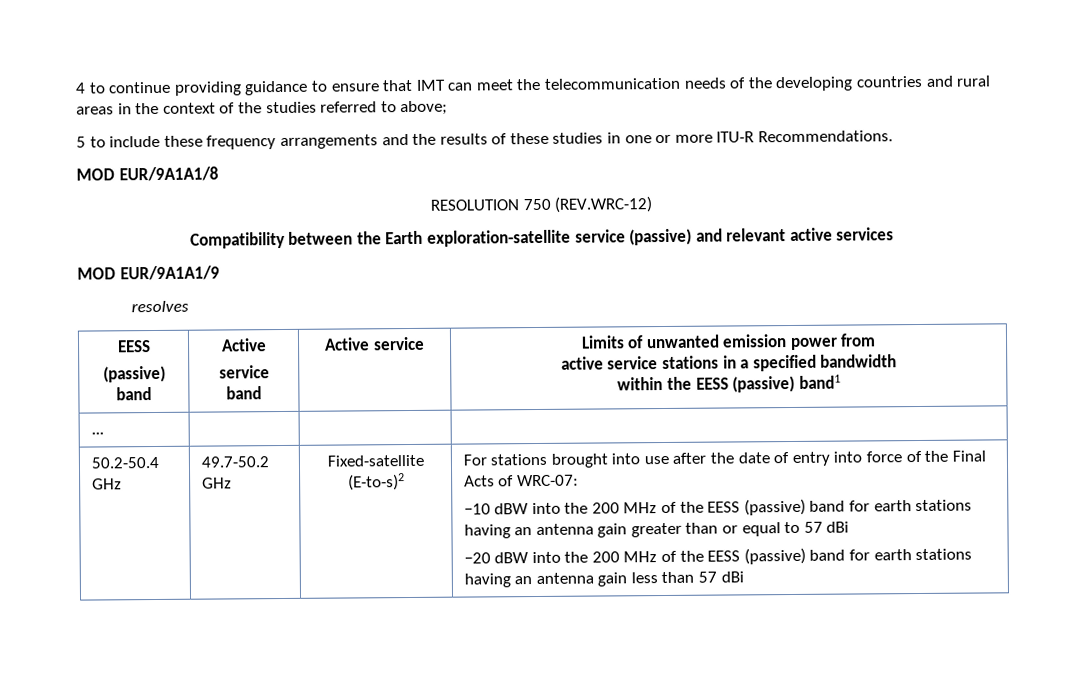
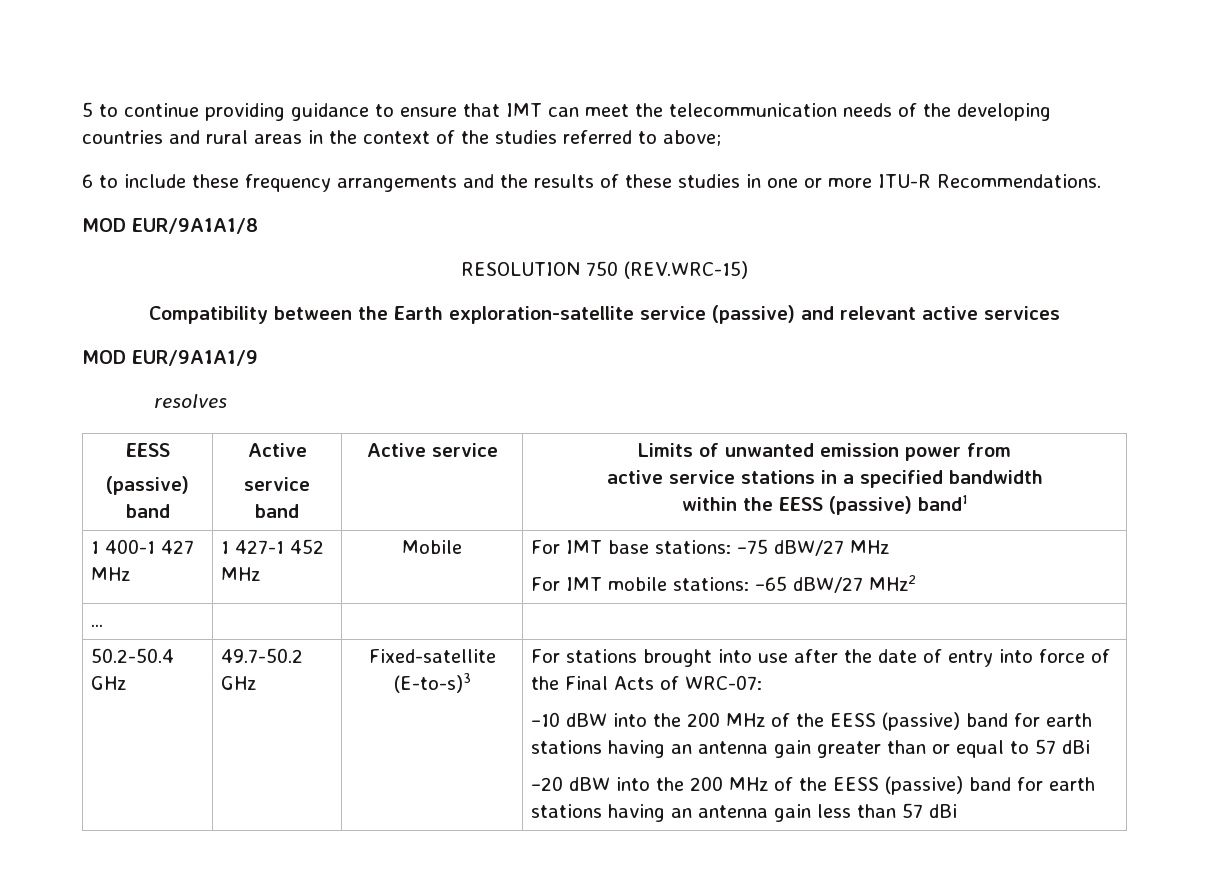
- 4 to continue providing guidance to ensure that IMT can meet the telecommunication needs of the developing countries and rural areas in the context of the studies referred to above;
+ 5 to continue providing guidance to ensure that IMT can meet the telecommunication needs of the developing countries and rural areas in the context of the studies referred to above;
- 5 to include these frequency arrangements and the results of these studies in one or more ITU-R Recommendations.
+ 6 to include these frequency arrangements and the results of these studies in one or more ITU-R Recommendations.
- RESOLUTION 750 (REV.WRC-12)
+ RESOLUTION 750 (REV.WRC-15)
+ 1 400-1 427 MHz | 1 427-1 452 MHz | Mobile | For IMT base stations: −75 dBW/27 MHz
+ For IMT mobile stations: −65 dBW/27 MHz2
- Fixed-satellite (E-to-s)2
+ Fixed-satellite (E-to-s)3

